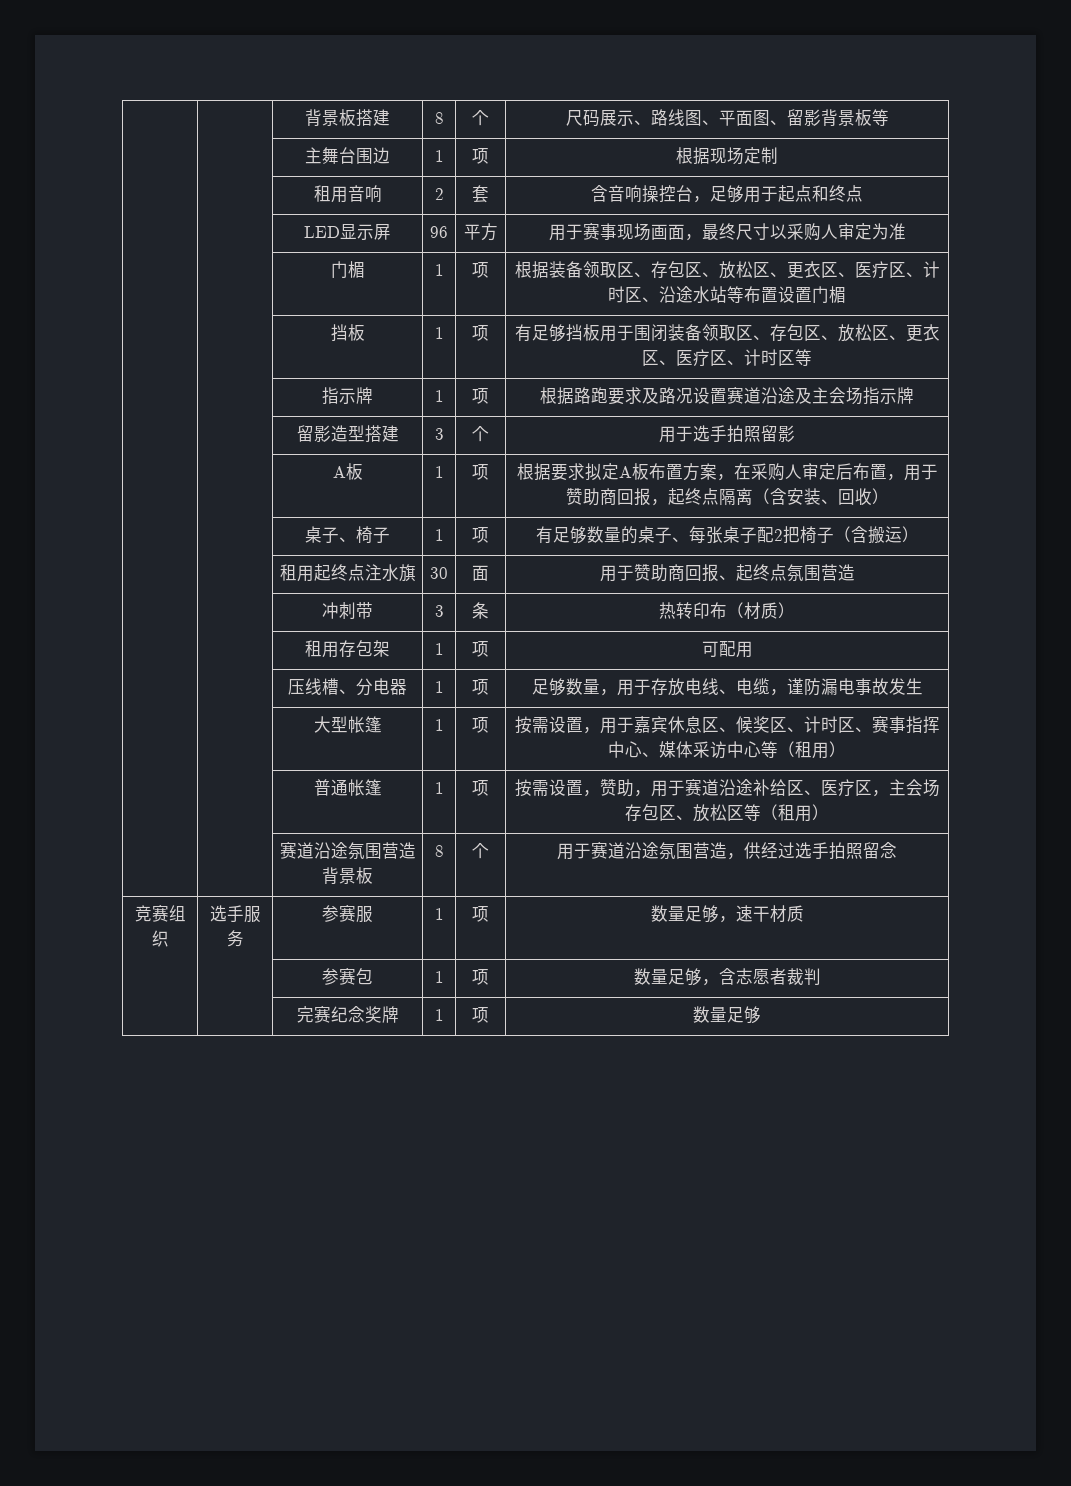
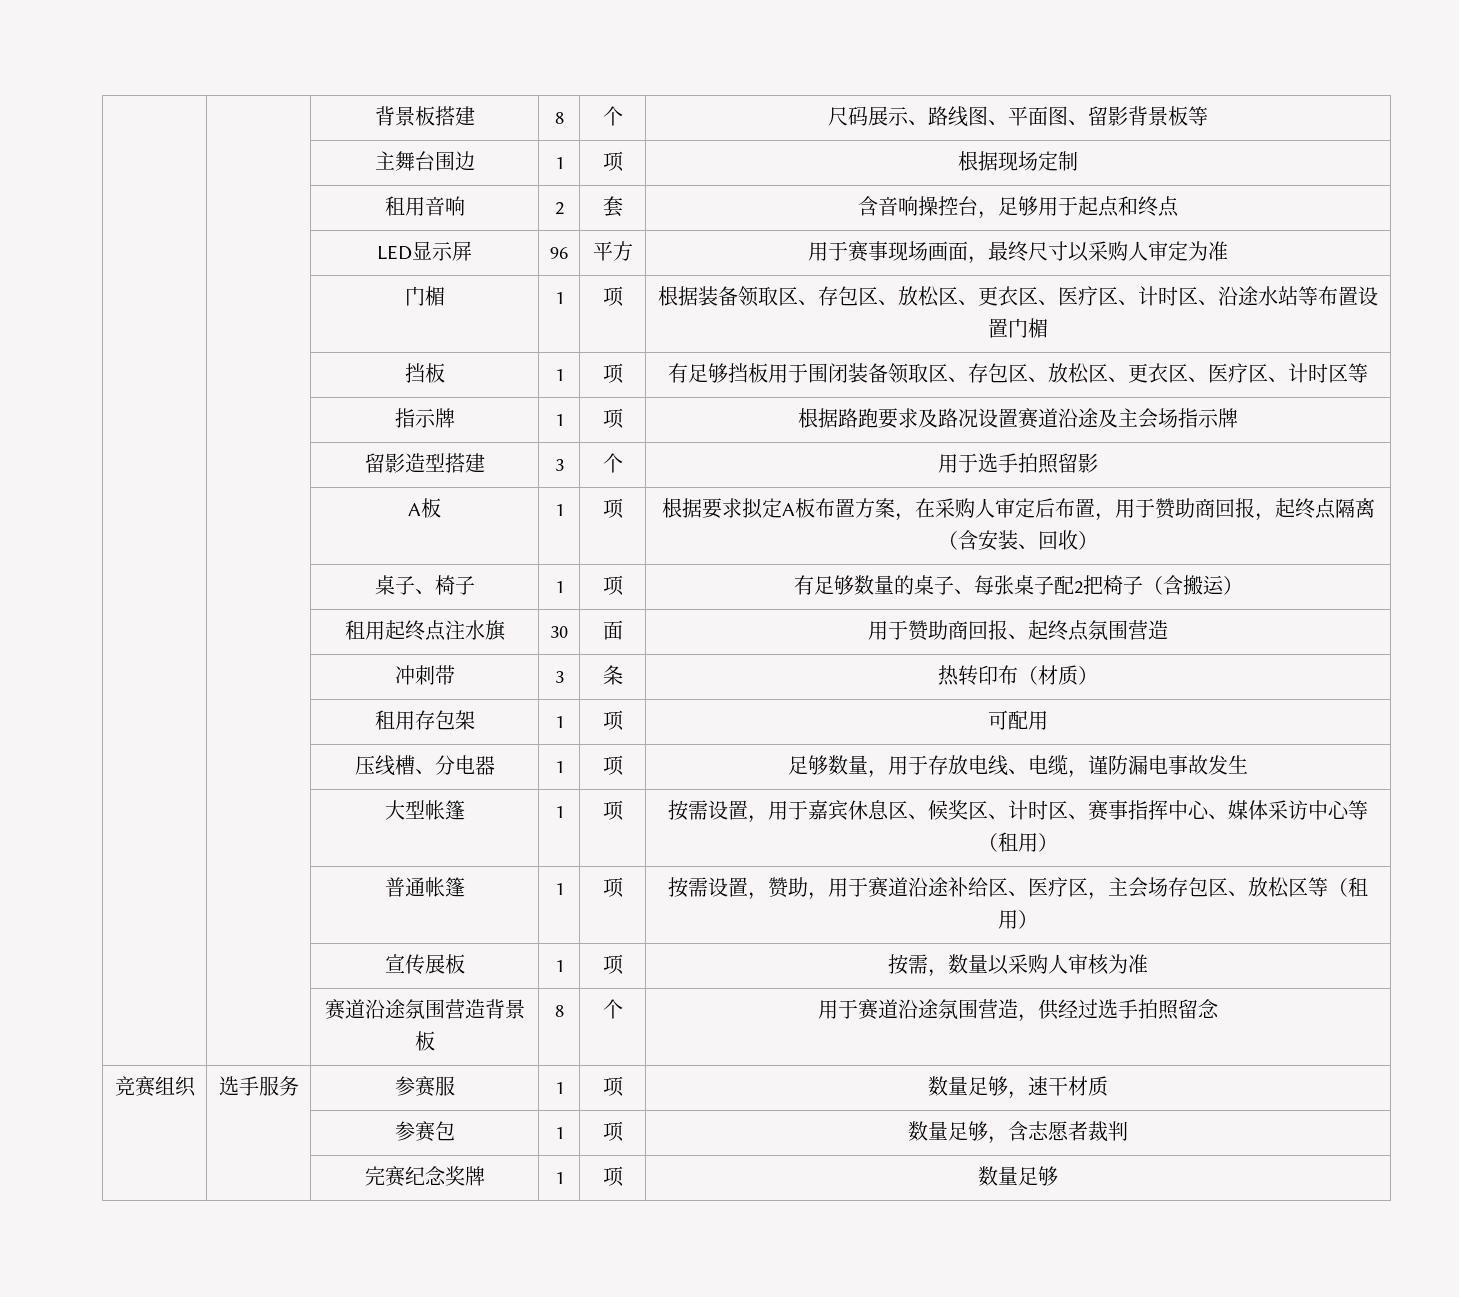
+ | | 宣传展板 | 1 | 项 | 按需，数量以采购人审核为准

